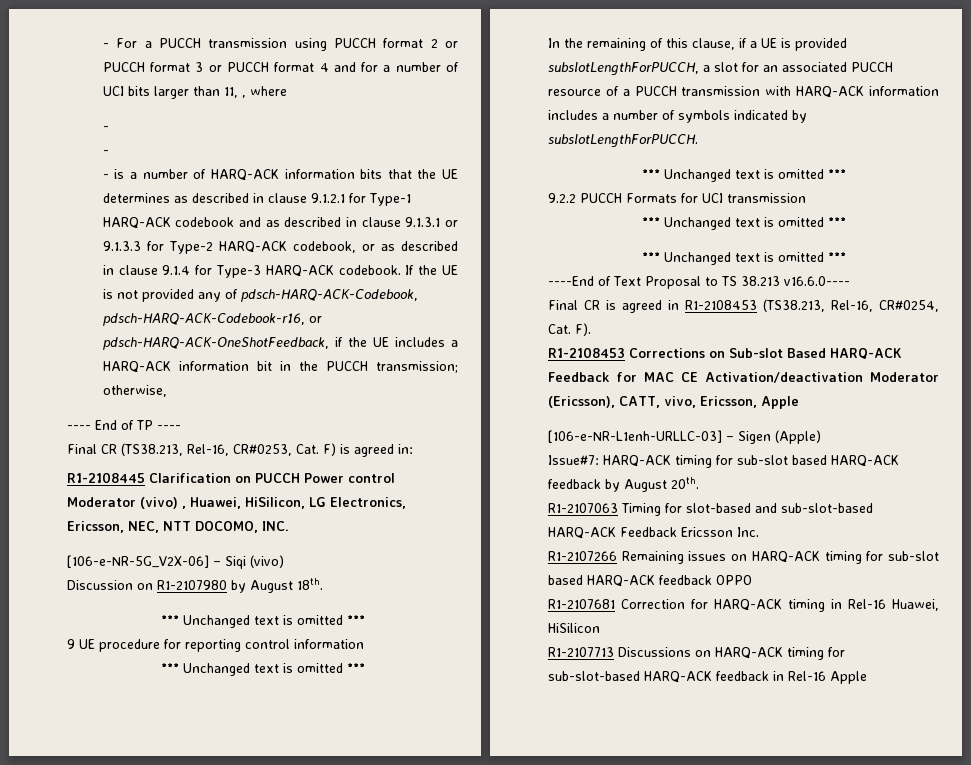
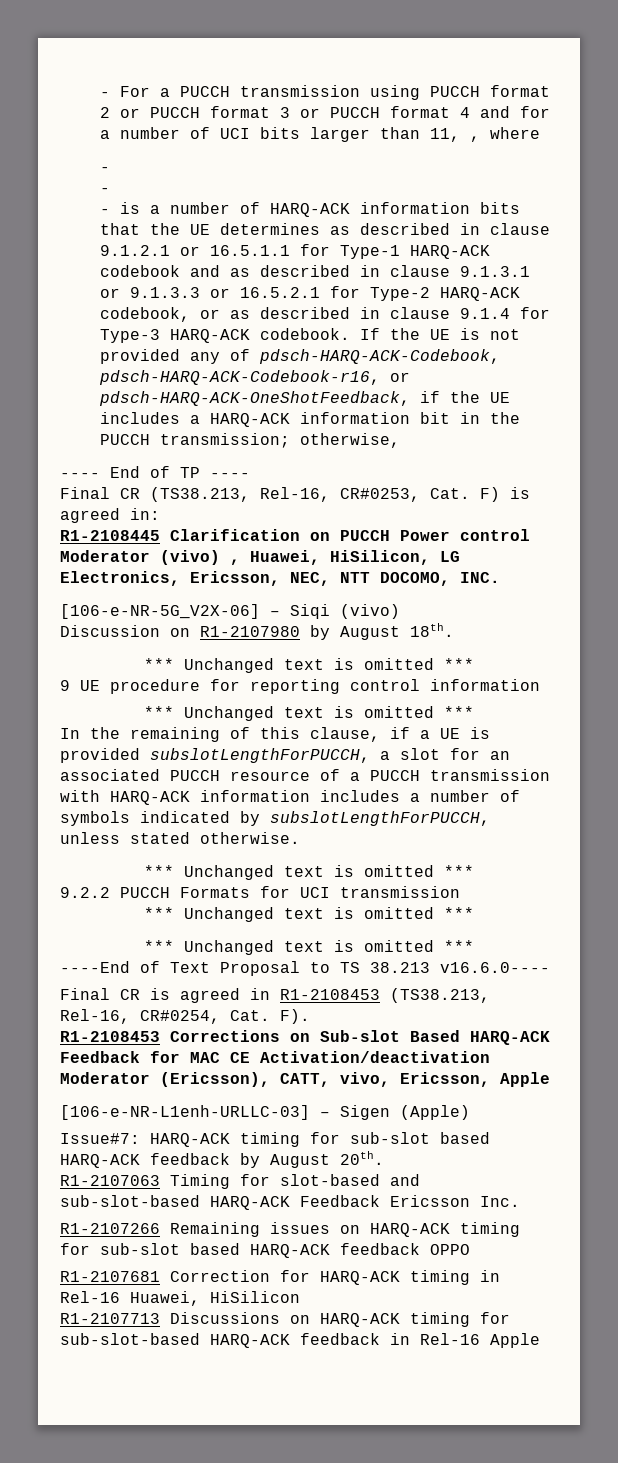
- - is a number of HARQ-ACK information bits that the UE determines as described in clause 9.1.2.1 for Type-1 HARQ-ACK codebook and as described in clause 9.1.3.1 or 9.1.3.3 for Type-2 HARQ-ACK codebook, or as described in clause 9.1.4 for Type-3 HARQ-ACK codebook.
+ - is a number of HARQ-ACK information bits that the UE determines as described in clause 9.1.2.1 or 16.5.1.1 for Type-1 HARQ-ACK codebook and as described in clause 9.1.3.1 or 9.1.3.3 or 16.5.2.1 for Type-2 HARQ-ACK codebook, or as described in clause 9.1.4 for Type-3 HARQ-ACK codebook.
- In the remaining of this clause, if a UE is provided subslotLengthForPUCCH, a slot for an associated PUCCH resource of a PUCCH transmission with HARQ-ACK information includes a number of symbols indicated by subslotLengthForPUCCH.
+ In the remaining of this clause, if a UE is provided subslotLengthForPUCCH, a slot for an associated PUCCH resource of a PUCCH transmission with HARQ-ACK information includes a number of symbols indicated by subslotLengthForPUCCH, unless stated otherwise.

